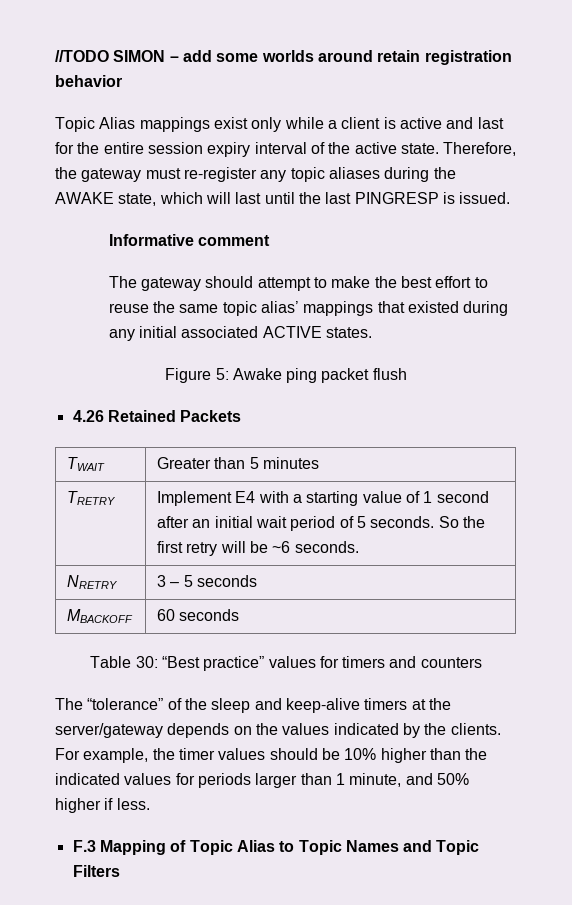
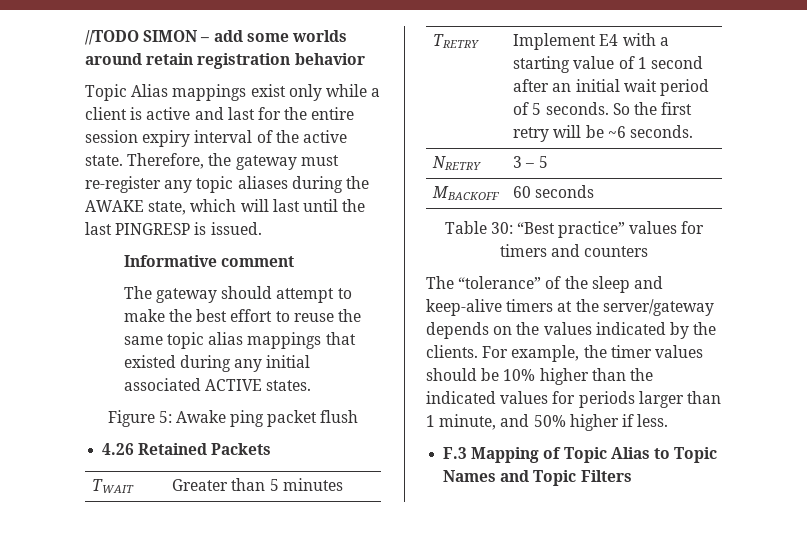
- The gateway should attempt to make the best effort to reuse the same topic alias’ mappings that existed during any initial associated ACTIVE states.
+ The gateway should attempt to make the best effort to reuse the same topic alias mappings that existed during any initial associated ACTIVE states.
- NRETRY | 3 – 5 seconds
+ NRETRY | 3 – 5

